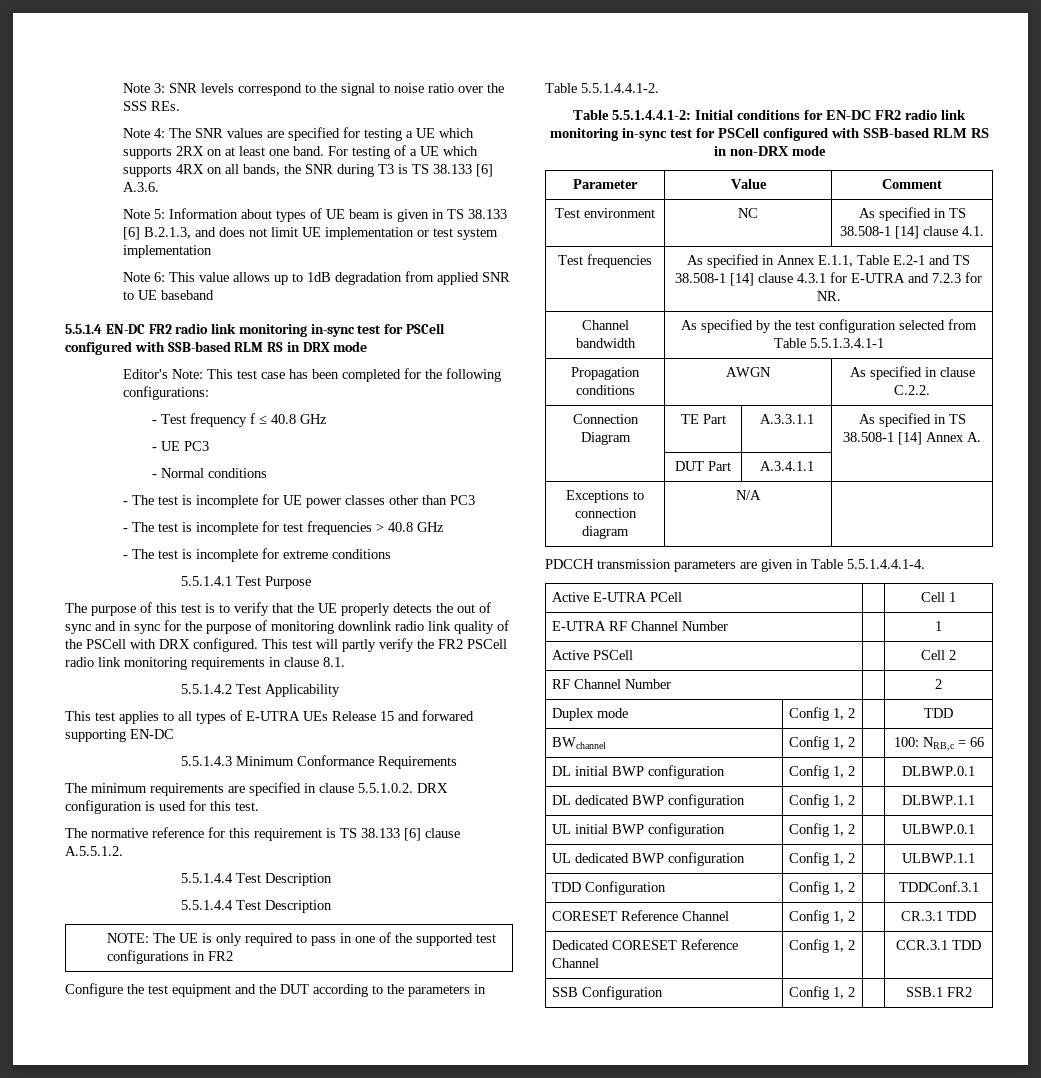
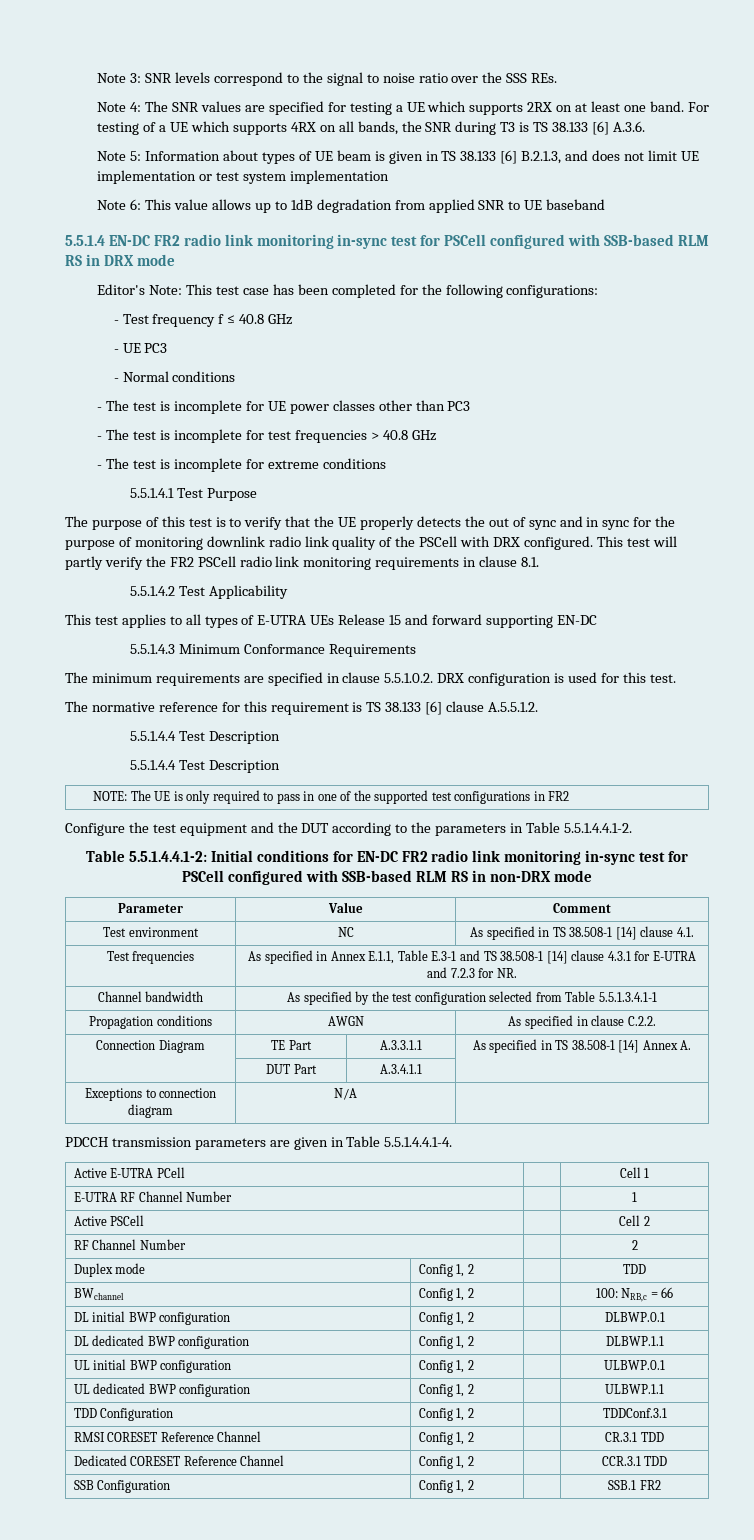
- This test applies to all types of E-UTRA UEs Release 15 and forwared supporting EN-DC
+ This test applies to all types of E-UTRA UEs Release 15 and forward supporting EN-DC
- Test frequencies | As specified in Annex E.1.1, Table E.2-1 and TS 38.508-1 [14] clause 4.3.1 for E-UTRA and 7.2.3 for NR.
+ Test frequencies | As specified in Annex E.1.1, Table E.3-1 and TS 38.508-1 [14] clause 4.3.1 for E-UTRA and 7.2.3 for NR.
- CORESET Reference Channel | Config 1, 2 | | CR.3.1 TDD
+ RMSI CORESET Reference Channel | Config 1, 2 | | CR.3.1 TDD

